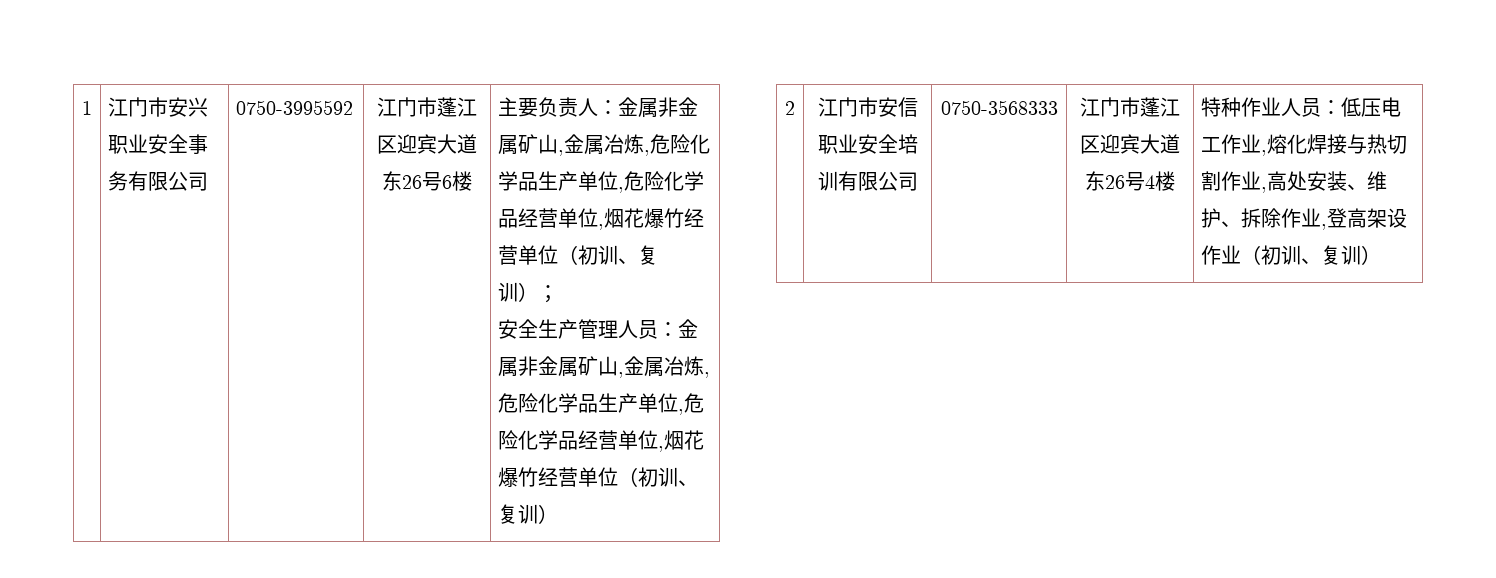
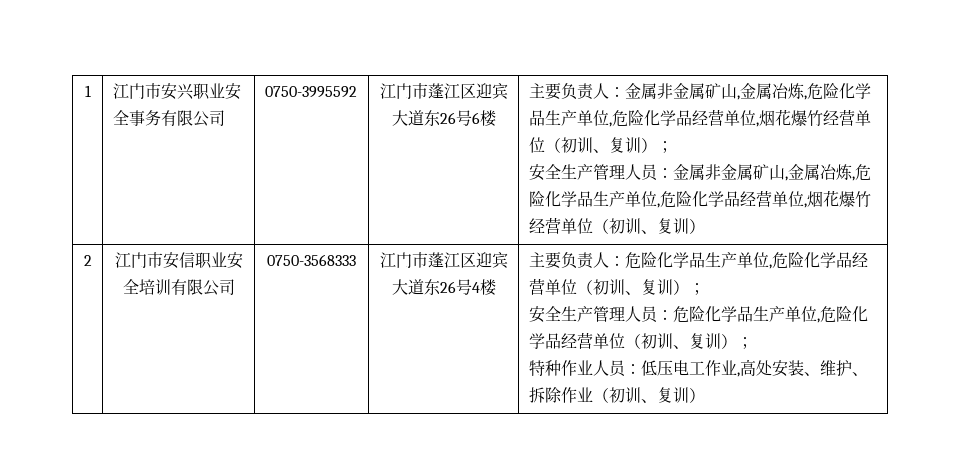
+ 主要负责人：危险化学品生产单位,危险化学品经营单位（初训、复训）；
+ 安全生产管理人员：危险化学品生产单位,危险化学品经营单位（初训、复训）；
- 特种作业人员：低压电工作业,熔化焊接与热切割作业,高处安装、维护、拆除作业,登高架设作业（初训、复训）
+ 特种作业人员：低压电工作业,高处安装、维护、拆除作业（初训、复训）

